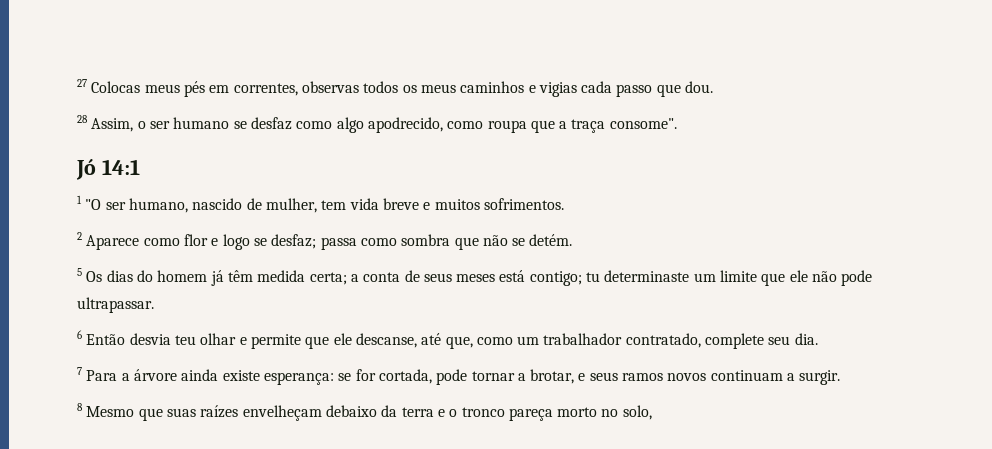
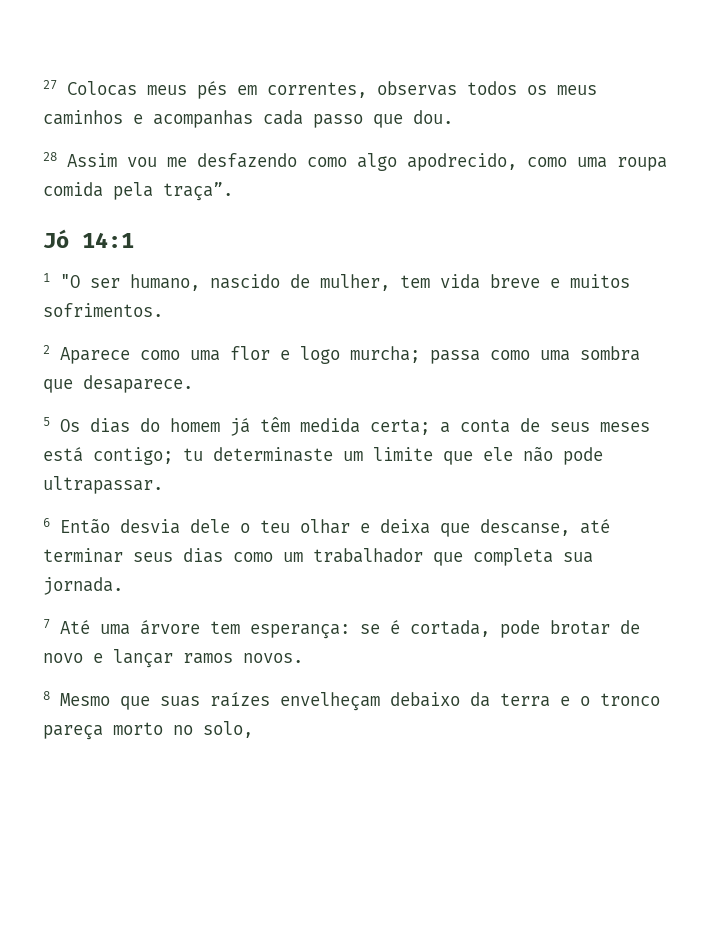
- 27 Colocas meus pés em correntes, observas todos os meus caminhos e vigias cada passo que dou.
+ 27 Colocas meus pés em correntes, observas todos os meus caminhos e acompanhas cada passo que dou.
- 28 Assim, o ser humano se desfaz como algo apodrecido, como roupa que a traça consome".
+ 28 Assim vou me desfazendo como algo apodrecido, como uma roupa comida pela traça”.
- 2 Aparece como flor e logo se desfaz; passa como sombra que não se detém.
+ 2 Aparece como uma flor e logo murcha; passa como uma sombra que desaparece.
- 6 Então desvia teu olhar e permite que ele descanse, até que, como um trabalhador contratado, complete seu dia.
- 7 Para a árvore ainda existe esperança: se for cortada, pode tornar a brotar, e seus ramos novos continuam a surgir.
+ 6 Então desvia dele o teu olhar e deixa que descanse, até terminar seus dias como um trabalhador que completa sua jornada.
+ 7 Até uma árvore tem esperança: se é cortada, pode brotar de novo e lançar ramos novos.

